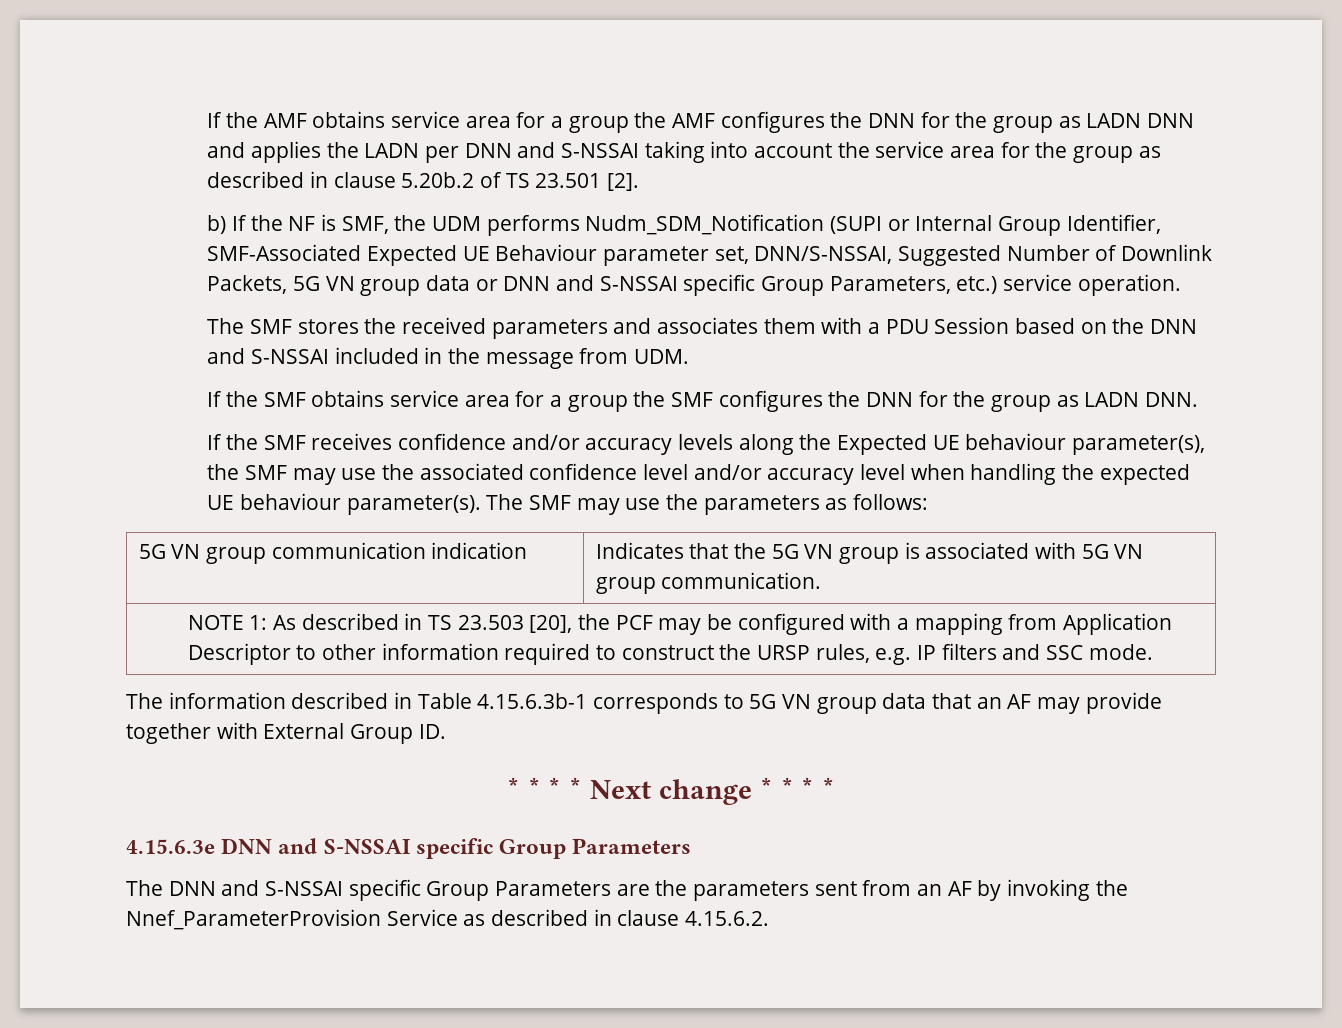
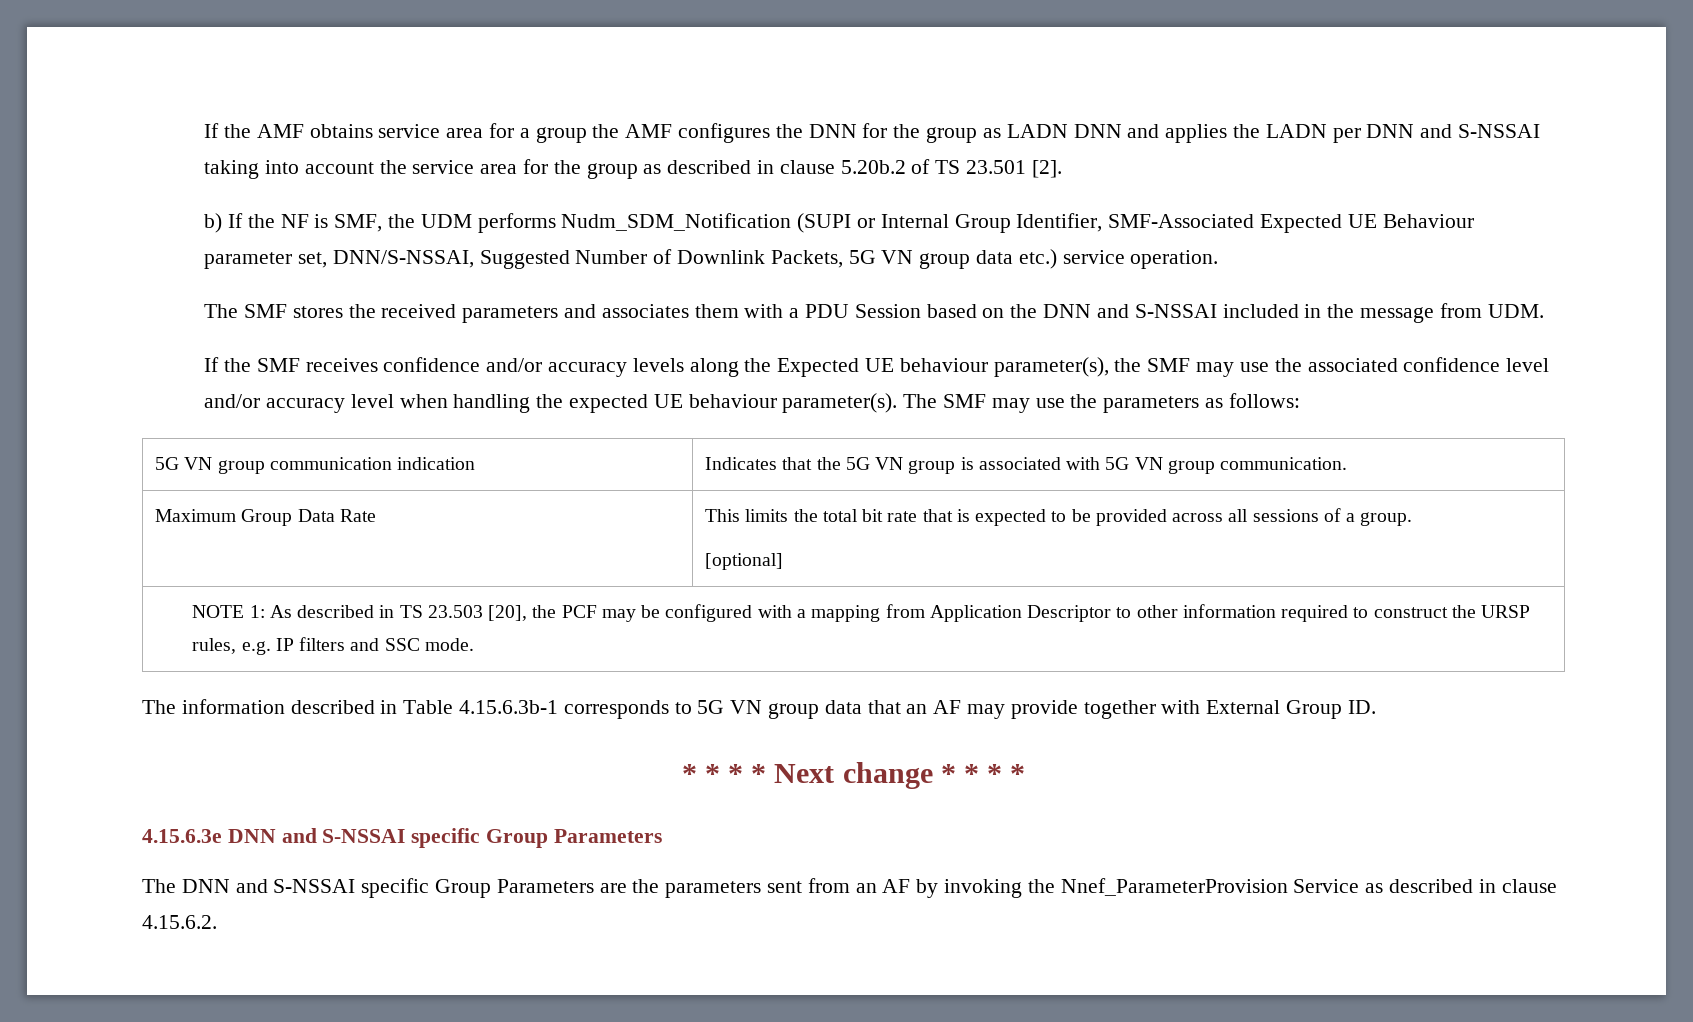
- b) If the NF is SMF, the UDM performs Nudm_SDM_Notification (SUPI or Internal Group Identifier, SMF-Associated Expected UE Behaviour parameter set, DNN/S-NSSAI, Suggested Number of Downlink Packets, 5G VN group data or DNN and S-NSSAI specific Group Parameters, etc.) service operation.
+ b) If the NF is SMF, the UDM performs Nudm_SDM_Notification (SUPI or Internal Group Identifier, SMF-Associated Expected UE Behaviour parameter set, DNN/S-NSSAI, Suggested Number of Downlink Packets, 5G VN group data etc.) service operation.
- If the SMF obtains service area for a group the SMF configures the DNN for the group as LADN DNN.
+ Maximum Group Data Rate | This limits the total bit rate that is expected to be provided across all sessions of a group.
+ [optional]

